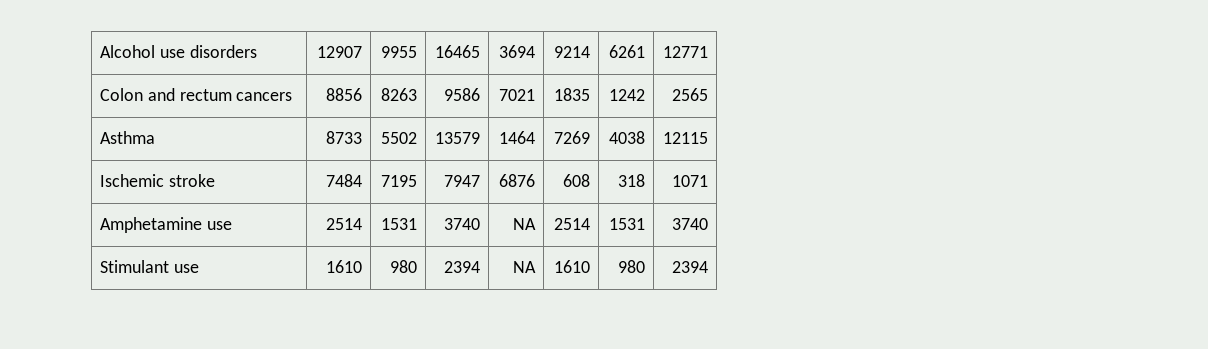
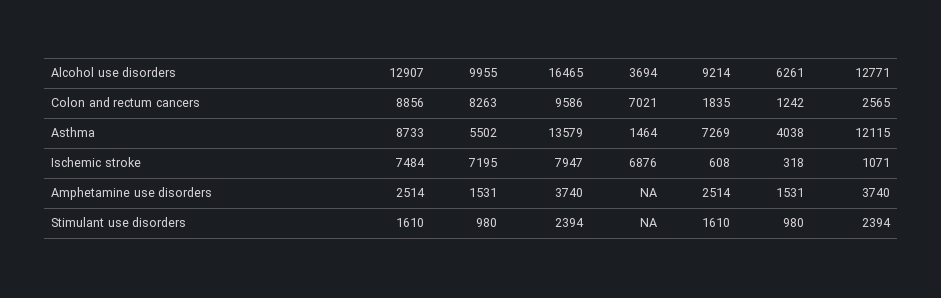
- Amphetamine use | 2514 | 1531 | 3740 | NA | 2514 | 1531 | 3740
+ Amphetamine use disorders | 2514 | 1531 | 3740 | NA | 2514 | 1531 | 3740
- Stimulant use | 1610 | 980 | 2394 | NA | 1610 | 980 | 2394
+ Stimulant use disorders | 1610 | 980 | 2394 | NA | 1610 | 980 | 2394

